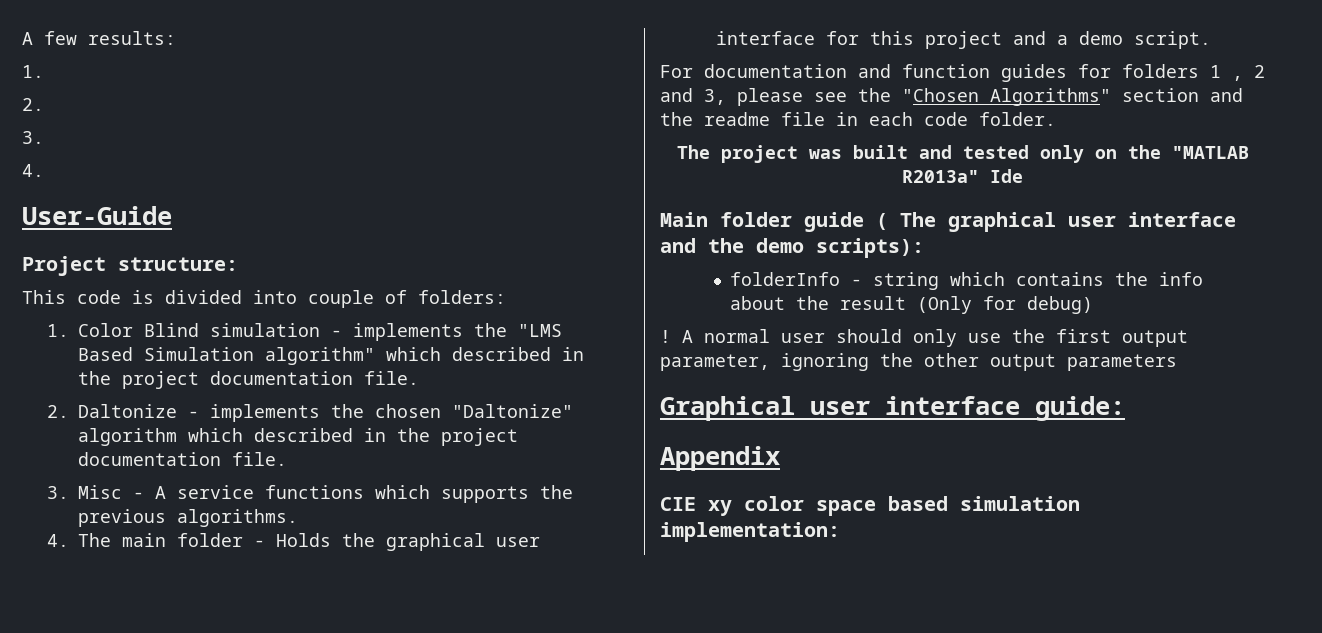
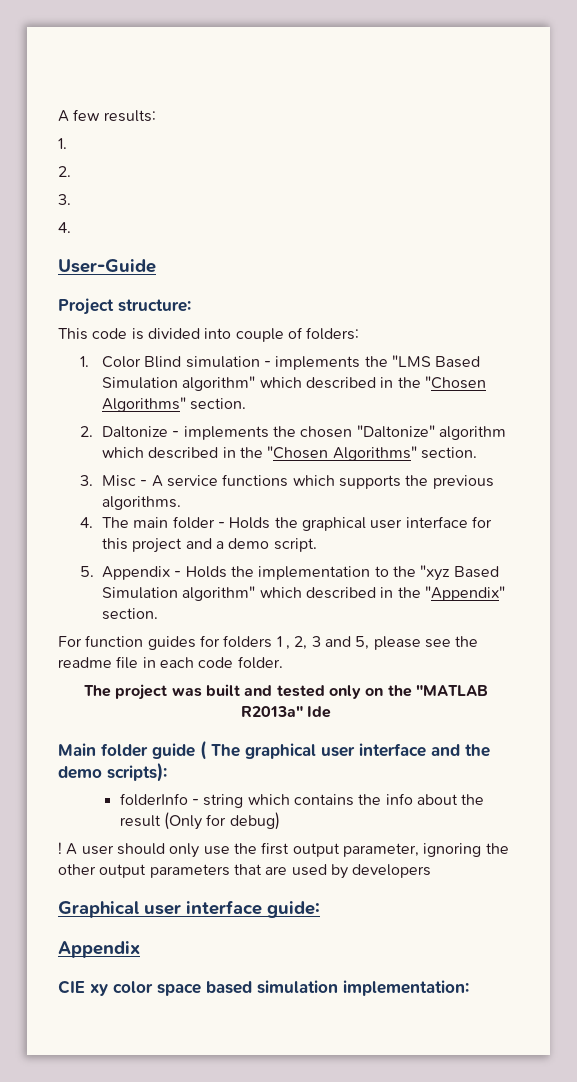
- 1. Color Blind simulation - implements the "LMS Based Simulation algorithm" which described in the project documentation file.
+ 1. Color Blind simulation - implements the "LMS Based Simulation algorithm" which described in the "Chosen Algorithms" section.
- 2. Daltonize - implements the chosen "Daltonize" algorithm which described in the project documentation file.
+ 2. Daltonize - implements the chosen "Daltonize" algorithm which described in the "Chosen Algorithms" section.
+ 5. Appendix - Holds the implementation to the "xyz Based Simulation algorithm" which described in the "Appendix" section.
- For documentation and function guides for folders 1 , 2 and 3, please see the "Chosen Algorithms" section and the readme file in each code folder.
+ For function guides for folders 1 , 2, 3 and 5, please see the readme file in each code folder.
- A normal user should only use the first output parameter, ignoring the other output parameters
+ A user should only use the first output parameter, ignoring the other output parameters that are used by developers

